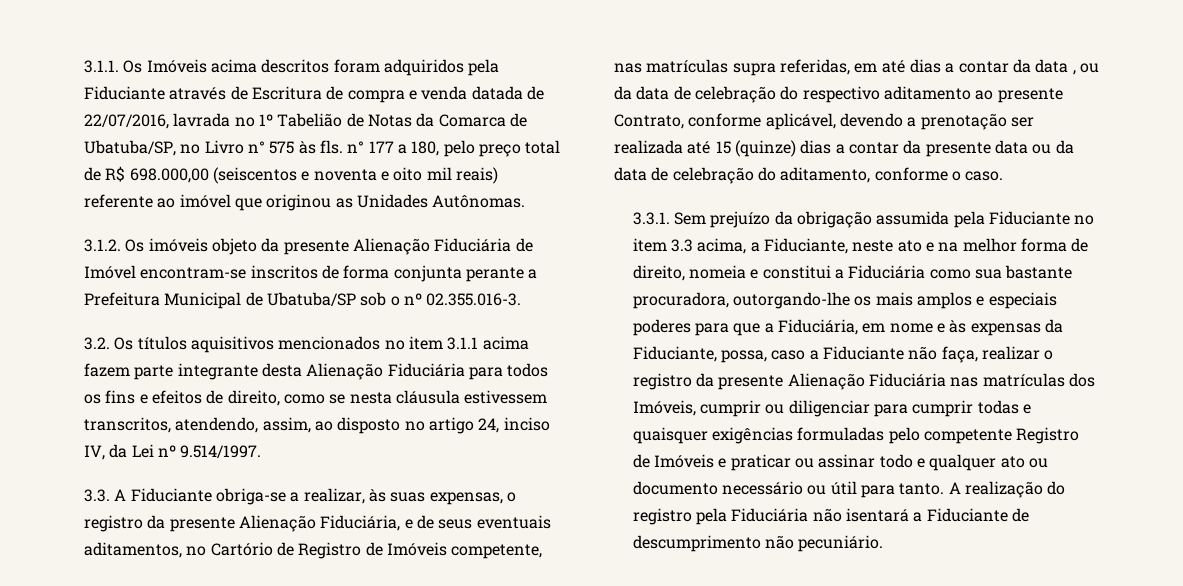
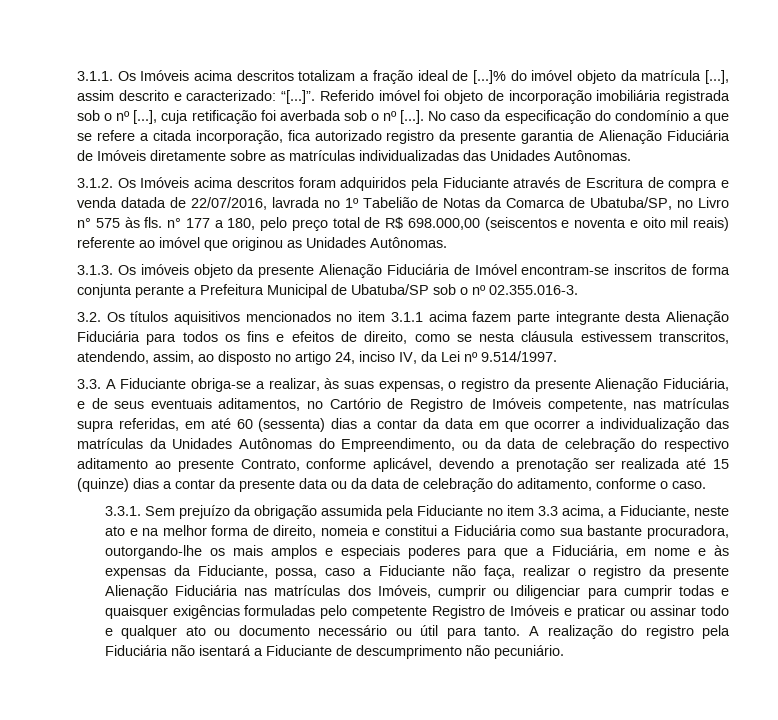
- 3.1.1. Os Imóveis acima descritos foram adquiridos pela Fiduciante através de Escritura de compra e venda datada de 22/07/2016, lavrada no 1º Tabelião de Notas da Comarca de Ubatuba/SP, no Livro n° 575 às fls. n° 177 a 180, pelo preço total de R$ 698.000,00 (seiscentos e noventa e oito mil reais) referente ao imóvel que originou as Unidades Autônomas.
+ 3.1.1. Os Imóveis acima descritos totalizam a fração ideal de [...]% do imóvel objeto da matrícula [...], assim descrito e caracterizado: “[...]”. Referido imóvel foi objeto de incorporação imobiliária registrada sob o nº [...], cuja retificação foi averbada sob o nº [...]. No caso da especificação do condomínio a que se refere a citada incorporação, fica autorizado registro da presente garantia de Alienação Fiduciária de Imóveis diretamente sobre as matrículas individualizadas das Unidades Autônomas.
+ 3.1.2. Os Imóveis acima descritos foram adquiridos pela Fiduciante através de Escritura de compra e venda datada de 22/07/2016, lavrada no 1º Tabelião de Notas da Comarca de Ubatuba/SP, no Livro n° 575 às fls. n° 177 a 180, pelo preço total de R$ 698.000,00 (seiscentos e noventa e oito mil reais) referente ao imóvel que originou as Unidades Autônomas.
- 3.1.2. Os imóveis objeto da presente Alienação Fiduciária de Imóvel encontram-se inscritos de forma conjunta perante a Prefeitura Municipal de Ubatuba/SP sob o nº 02.355.016-3.
+ 3.1.3. Os imóveis objeto da presente Alienação Fiduciária de Imóvel encontram-se inscritos de forma conjunta perante a Prefeitura Municipal de Ubatuba/SP sob o nº 02.355.016-3.
- 3.3. A Fiduciante obriga-se a realizar, às suas expensas, o registro da presente Alienação Fiduciária, e de seus eventuais aditamentos, no Cartório de Registro de Imóveis competente, nas matrículas supra referidas, em até dias a contar da data , ou da data de celebração do respectivo aditamento ao presente Contrato, conforme aplicável, devendo a prenotação ser realizada até 15 (quinze) dias a contar da presente data ou da data de celebração do aditamento, conforme o caso.
+ 3.3. A Fiduciante obriga-se a realizar, às suas expensas, o registro da presente Alienação Fiduciária, e de seus eventuais aditamentos, no Cartório de Registro de Imóveis competente, nas matrículas supra referidas, em até 60 (sessenta) dias a contar da data em que ocorrer a individualização das matrículas da Unidades Autônomas do Empreendimento, ou da data de celebração do respectivo aditamento ao presente Contrato, conforme aplicável, devendo a prenotação ser realizada até 15 (quinze) dias a contar da presente data ou da data de celebração do aditamento, conforme o caso.

